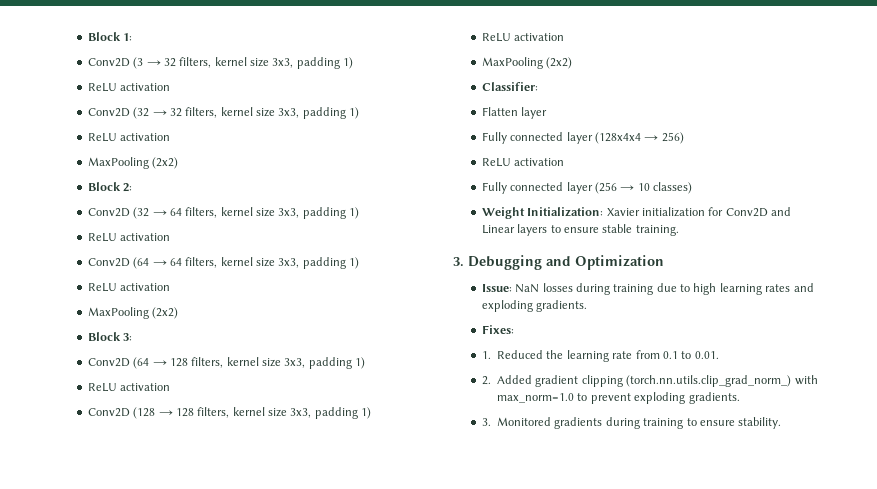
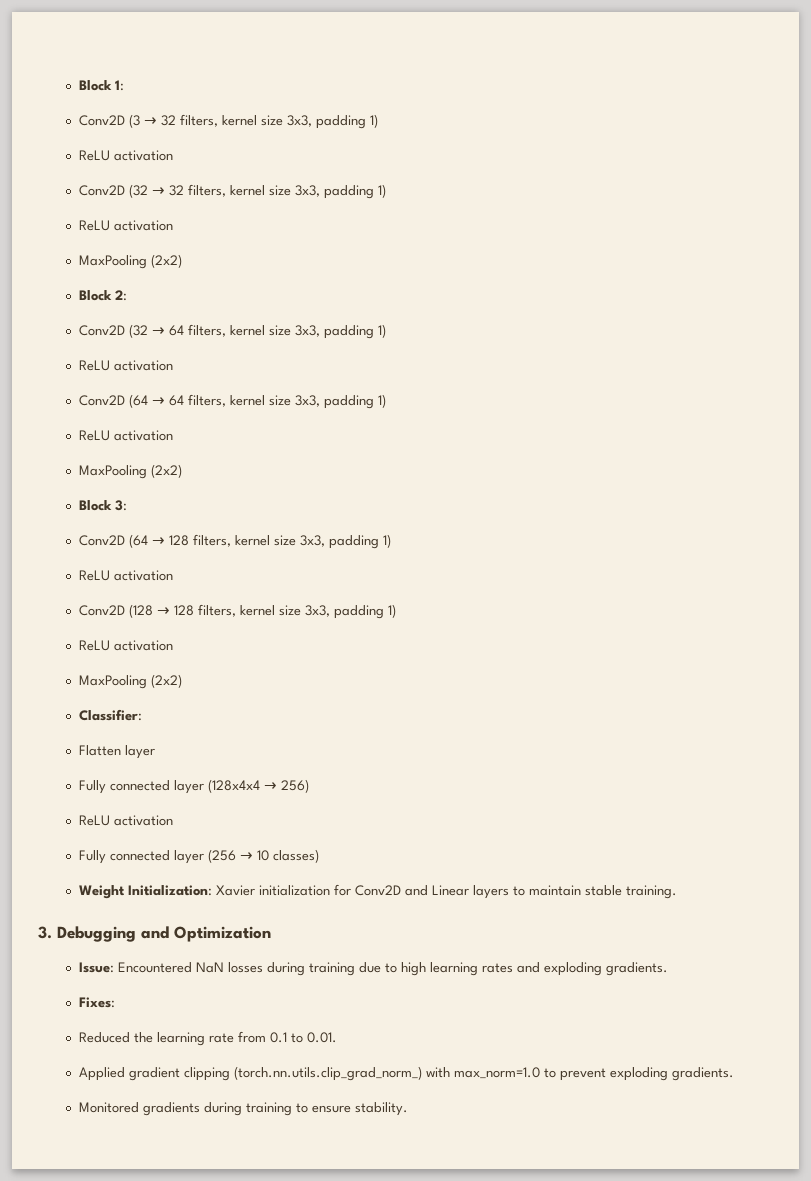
- Weight Initialization: Xavier initialization for Conv2D and Linear layers to ensure stable training.
+ Weight Initialization: Xavier initialization for Conv2D and Linear layers to maintain stable training.
- Issue: NaN losses during training due to high learning rates and exploding gradients.
+ Issue: Encountered NaN losses during training due to high learning rates and exploding gradients.
- 1. Reduced the learning rate from 0.1 to 0.01.
+ Reduced the learning rate from 0.1 to 0.01.
- 2. Added gradient clipping (torch.nn.utils.clip_grad_norm_) with max_norm=1.0 to prevent exploding gradients.
+ Applied gradient clipping (torch.nn.utils.clip_grad_norm_) with max_norm=1.0 to prevent exploding gradients.
- 3. Monitored gradients during training to ensure stability.
+ Monitored gradients during training to ensure stability.

